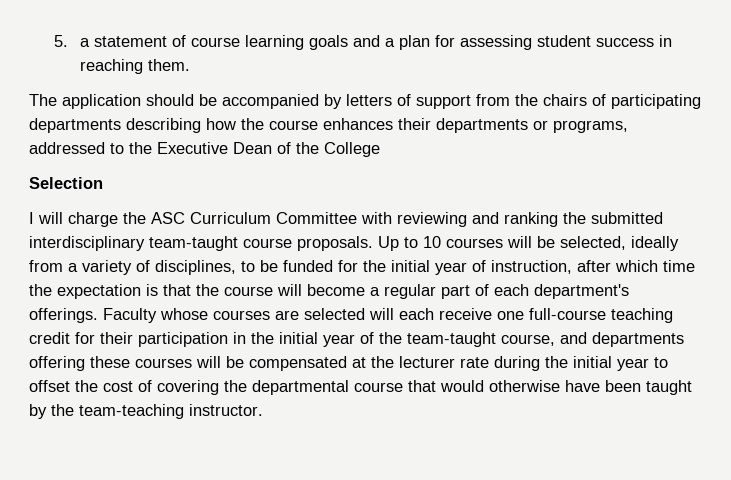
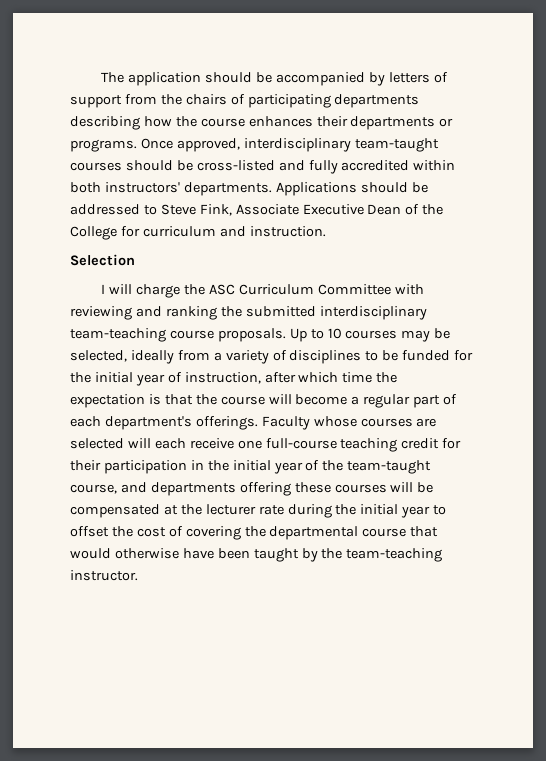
- 5. a statement of course learning goals and a plan for assessing student success in reaching them.
- The application should be accompanied by letters of support from the chairs of participating departments describing how the course enhances their departments or programs, addressed to the Executive Dean of the College
+ The application should be accompanied by letters of support from the chairs of participating departments describing how the course enhances their departments or programs. Once approved, interdisciplinary team-taught courses should be cross-listed and fully accredited within both instructors' departments. Applications should be addressed to Steve Fink, Associate Executive Dean of the College for curriculum and instruction.
- I will charge the ASC Curriculum Committee with reviewing and ranking the submitted interdisciplinary team-taught course proposals.
+ I will charge the ASC Curriculum Committee with reviewing and ranking the submitted interdisciplinary team-teaching course proposals.
- Up to 10 courses will be selected, ideally from a variety of disciplines, to be funded for the initial year of instruction, after which time the expectation is that the course will become a regular part of each department's offerings.
+ Up to 10 courses may be selected, ideally from a variety of disciplines to be funded for the initial year of instruction, after which time the expectation is that the course will become a regular part of each department's offerings.

